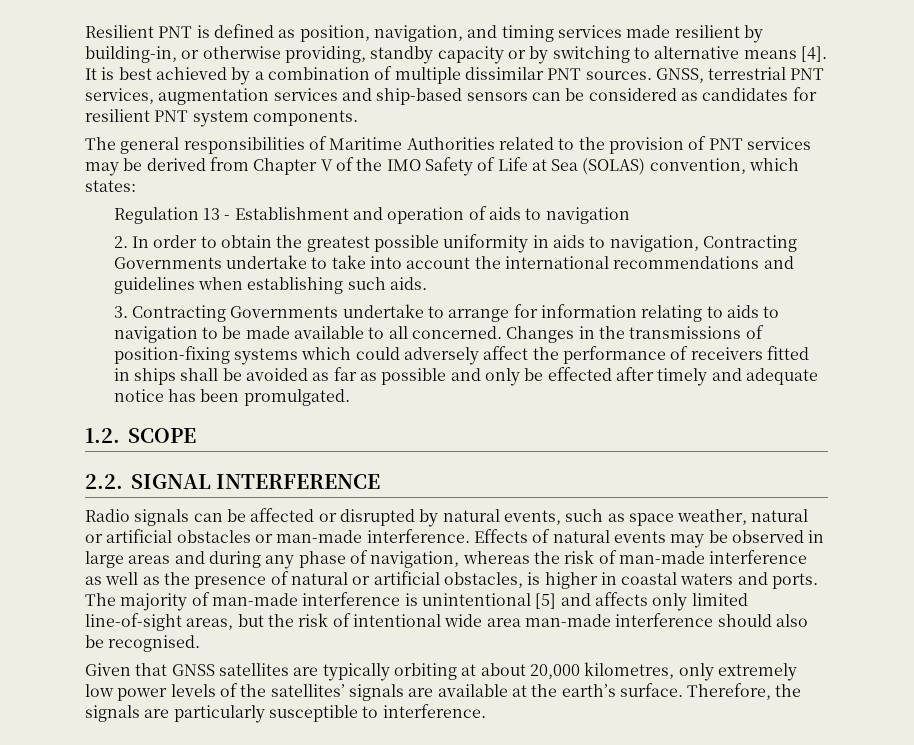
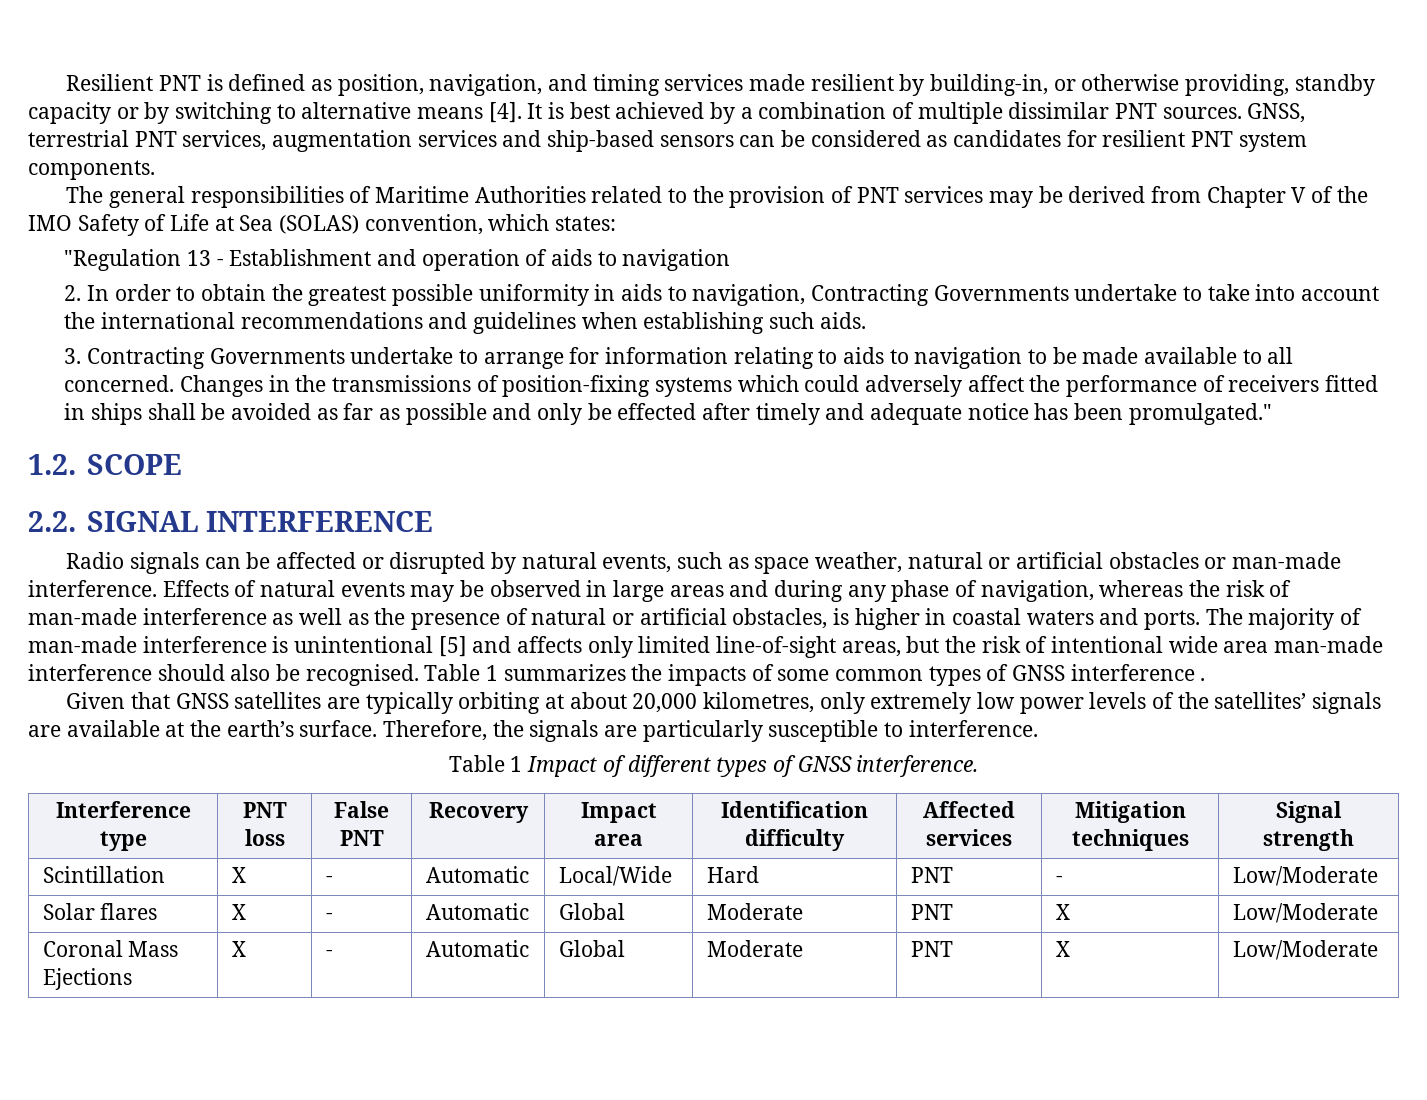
- Regulation 13 - Establishment and operation of aids to navigation
+ "Regulation 13 - Establishment and operation of aids to navigation
- Changes in the transmissions of position-fixing systems which could adversely affect the performance of receivers fitted in ships shall be avoided as far as possible and only be effected after timely and adequate notice has been promulgated.
+ Changes in the transmissions of position-fixing systems which could adversely affect the performance of receivers fitted in ships shall be avoided as far as possible and only be effected after timely and adequate notice has been promulgated."
+ Table 1 summarizes the impacts of some common types of GNSS interference .
+ Table 1 Impact of different types of GNSS interference.
+ Interference type | PNT loss | False PNT | Recovery | Impact area | Identification difficulty | Affected services | Mitigation techniques | Signal strength
+ Scintillation | X | - | Automatic | Local/Wide | Hard | PNT | - | Low/Moderate
+ Solar flares | X | - | Automatic | Global | Moderate | PNT | X | Low/Moderate
+ Coronal Mass Ejections | X | - | Automatic | Global | Moderate | PNT | X | Low/Moderate

